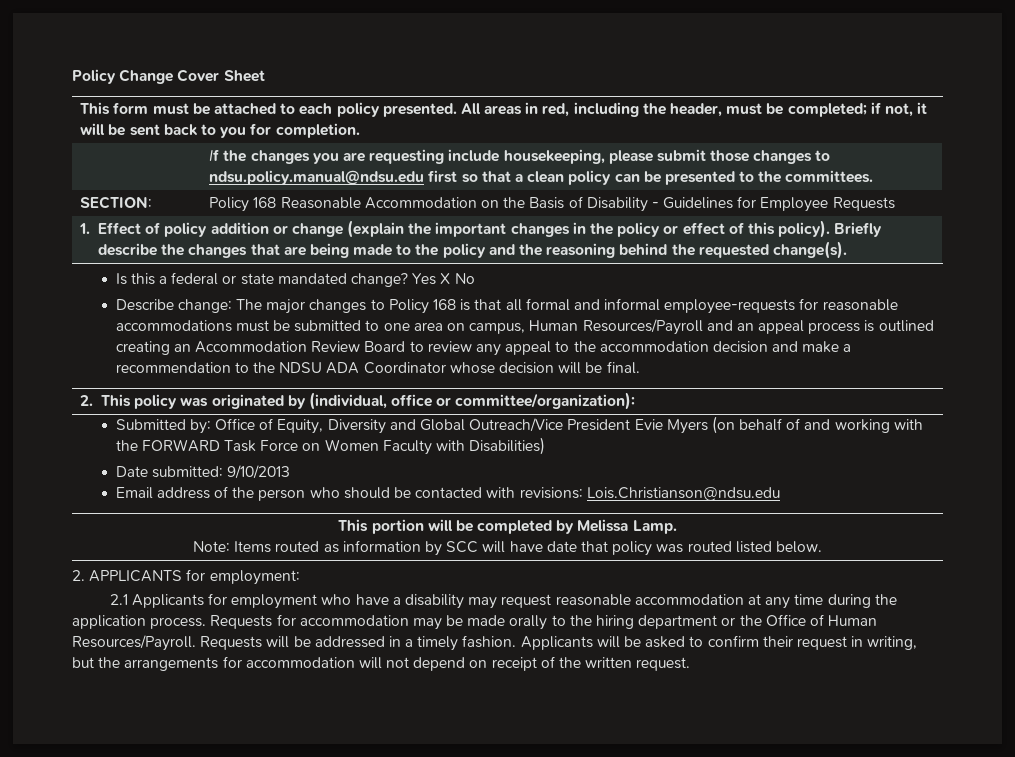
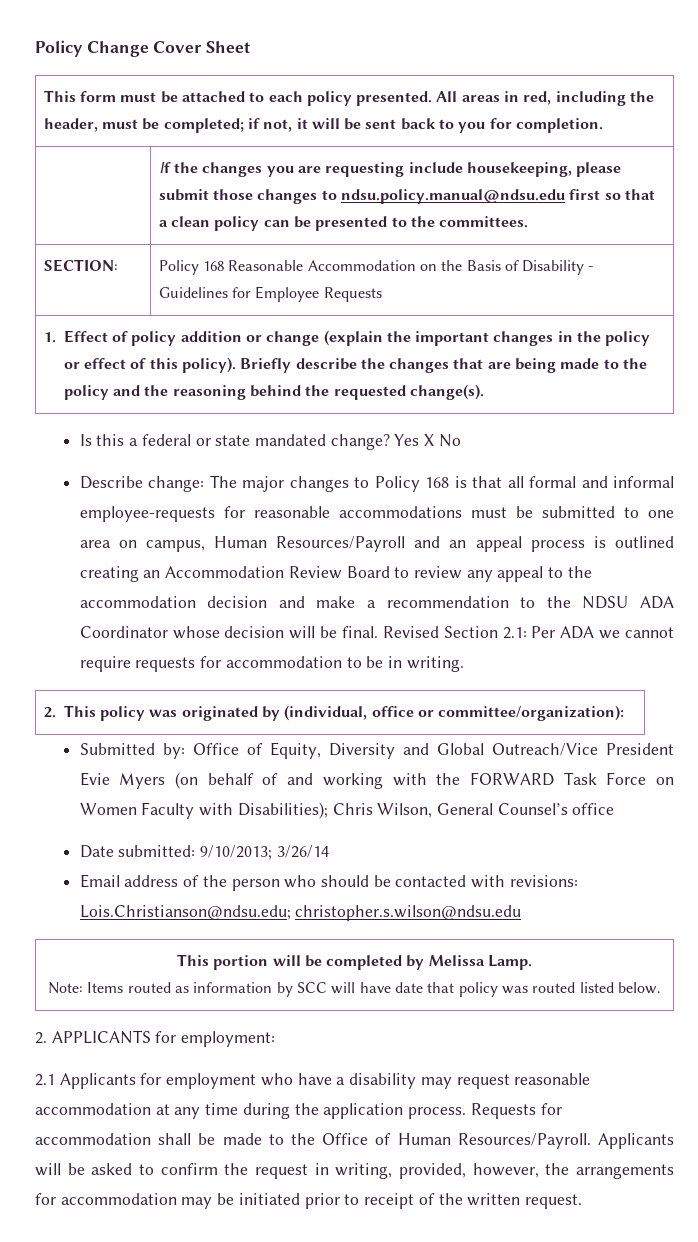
+ Revised Section 2.1: Per ADA we cannot require requests for accommodation to be in writing.
- Submitted by: Office of Equity, Diversity and Global Outreach/Vice President Evie Myers (on behalf of and working with the FORWARD Task Force on Women Faculty with Disabilities)
+ Submitted by: Office of Equity, Diversity and Global Outreach/Vice President Evie Myers (on behalf of and working with the FORWARD Task Force on Women Faculty with Disabilities); Chris Wilson, General Counsel’s office
- Date submitted: 9/10/2013
+ Date submitted: 9/10/2013; 3/26/14
- Email address of the person who should be contacted with revisions: Lois.Christianson@ndsu.edu
+ Email address of the person who should be contacted with revisions: Lois.Christianson@ndsu.edu; christopher.s.wilson@ndsu.edu
- Requests for accommodation may be made orally to the hiring department or the Office of Human Resources/Payroll. Requests will be addressed in a timely fashion.
+ Requests for accommodation shall be made to the Office of Human Resources/Payroll.
- Applicants will be asked to confirm their request in writing, but the arrangements for accommodation will not depend on receipt of the written request.
+ Applicants will be asked to confirm the request in writing, provided, however, the arrangements for accommodation may be initiated prior to receipt of the written request.

